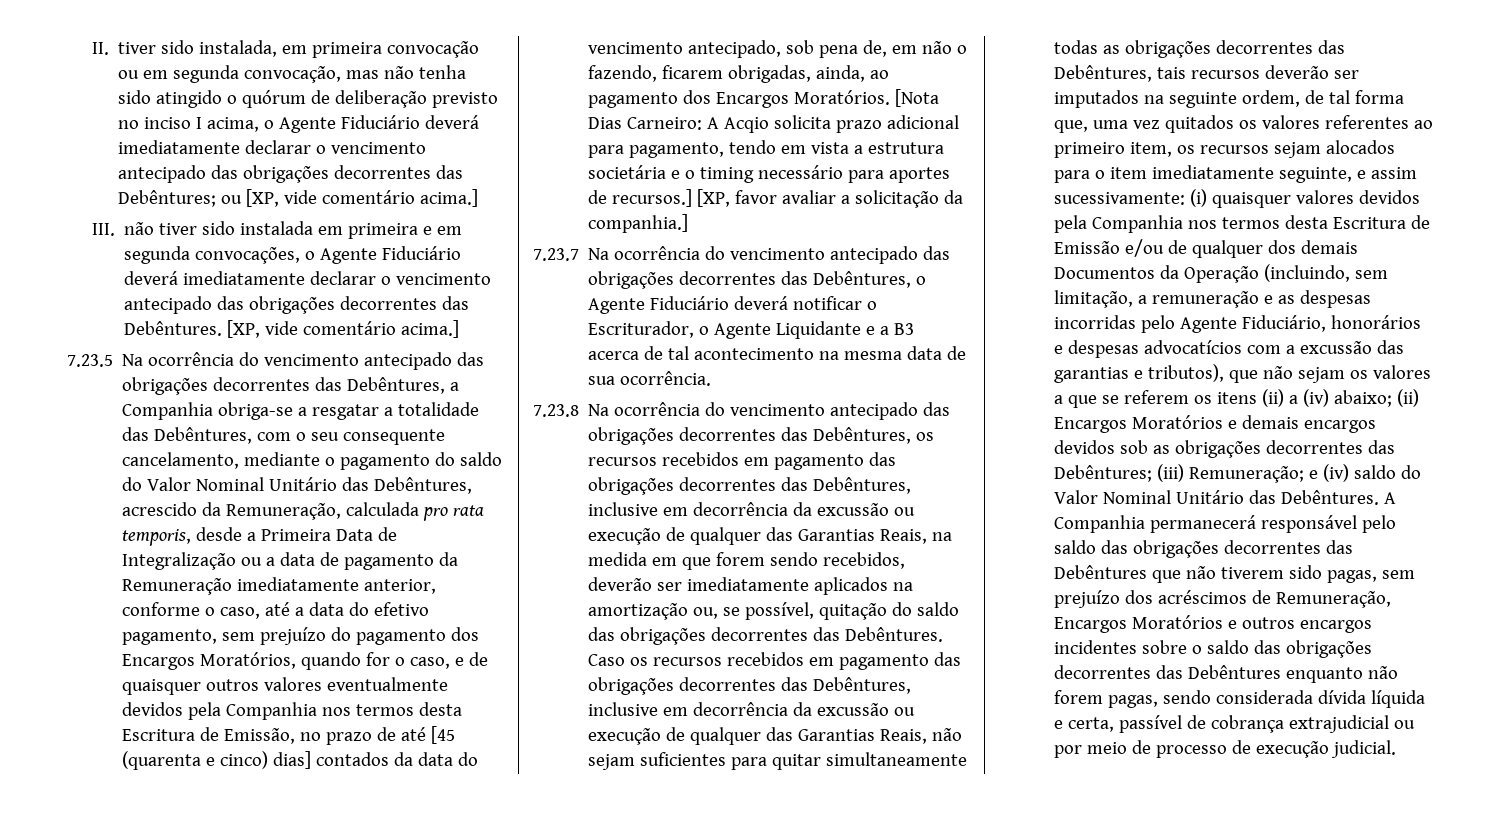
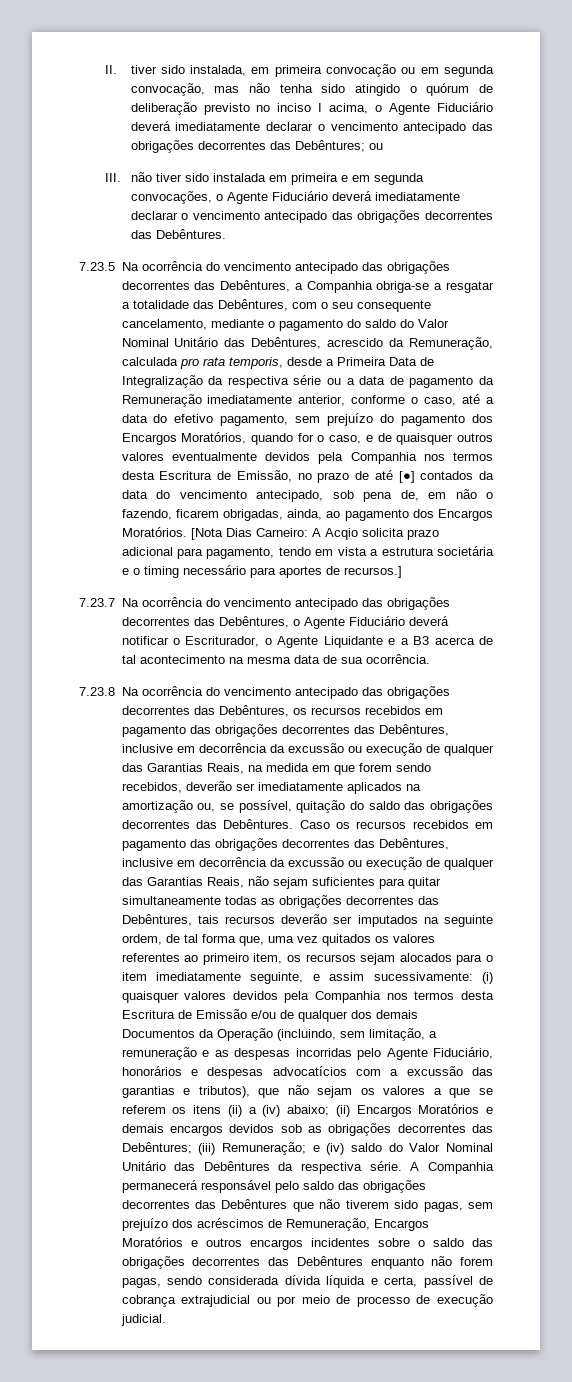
- II. tiver sido instalada, em primeira convocação ou em segunda convocação, mas não tenha sido atingido o quórum de deliberação previsto no inciso I acima, o Agente Fiduciário deverá imediatamente declarar o vencimento antecipado das obrigações decorrentes das Debêntures; ou [XP, vide comentário acima.]
+ II. tiver sido instalada, em primeira convocação ou em segunda convocação, mas não tenha sido atingido o quórum de deliberação previsto no inciso I acima, o Agente Fiduciário deverá imediatamente declarar o vencimento antecipado das obrigações decorrentes das Debêntures; ou
- III. não tiver sido instalada em primeira e em segunda convocações, o Agente Fiduciário deverá imediatamente declarar o vencimento antecipado das obrigações decorrentes das Debêntures. [XP, vide comentário acima.]
+ III. não tiver sido instalada em primeira e em segunda convocações, o Agente Fiduciário deverá imediatamente declarar o vencimento antecipado das obrigações decorrentes das Debêntures.
- 7.23.5 Na ocorrência do vencimento antecipado das obrigações decorrentes das Debêntures, a Companhia obriga-se a resgatar a totalidade das Debêntures, com o seu consequente cancelamento, mediante o pagamento do saldo do Valor Nominal Unitário das Debêntures, acrescido da Remuneração, calculada pro rata temporis, desde a Primeira Data de Integralização ou a data de pagamento da Remuneração imediatamente anterior, conforme o caso, até a data do efetivo pagamento, sem prejuízo do pagamento dos Encargos Moratórios, quando for o caso, e de quaisquer outros valores eventualmente devidos pela Companhia nos termos desta Escritura de Emissão, no prazo de até [45 (quarenta e cinco) dias] contados da data do vencimento antecipado, sob pena de, em não o fazendo, ficarem obrigadas, ainda, ao pagamento dos Encargos Moratórios.
+ 7.23.5 Na ocorrência do vencimento antecipado das obrigações decorrentes das Debêntures, a Companhia obriga-se a resgatar a totalidade das Debêntures, com o seu consequente cancelamento, mediante o pagamento do saldo do Valor Nominal Unitário das Debêntures, acrescido da Remuneração, calculada pro rata temporis, desde a Primeira Data de Integralização da respectiva série ou a data de pagamento da Remuneração imediatamente anterior, conforme o caso, até a data do efetivo pagamento, sem prejuízo do pagamento dos Encargos Moratórios, quando for o caso, e de quaisquer outros valores eventualmente devidos pela Companhia nos termos desta Escritura de Emissão, no prazo de até [●] contados da data do vencimento antecipado, sob pena de, em não o fazendo, ficarem obrigadas, ainda, ao pagamento dos Encargos Moratórios.
- [XP, favor avaliar a solicitação da companhia.]
- e (iv) saldo do Valor Nominal Unitário das Debêntures.
+ e (iv) saldo do Valor Nominal Unitário das Debêntures da respectiva série.

